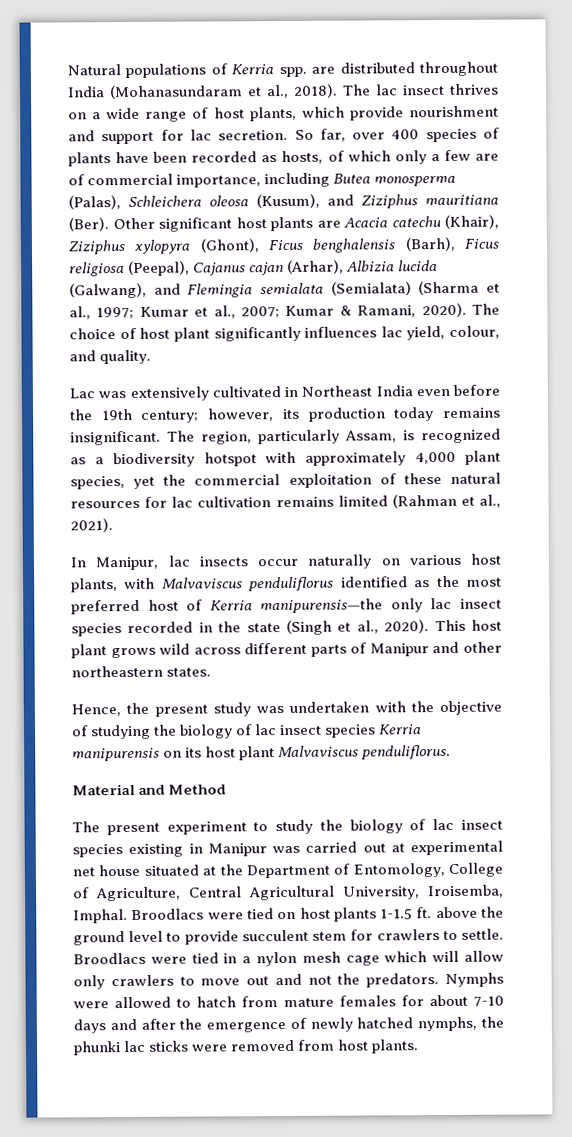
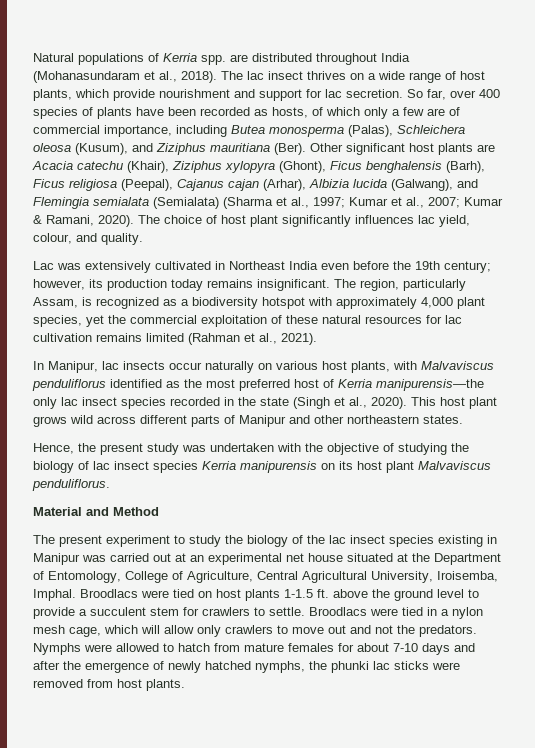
- The present experiment to study the biology of lac insect species existing in Manipur was carried out at experimental net house situated at the Department of Entomology, College of Agriculture, Central Agricultural University, Iroisemba, Imphal.
+ The present experiment to study the biology of the lac insect species existing in Manipur was carried out at an experimental net house situated at the Department of Entomology, College of Agriculture, Central Agricultural University, Iroisemba, Imphal.
- Broodlacs were tied on host plants 1-1.5 ft. above the ground level to provide succulent stem for crawlers to settle.
+ Broodlacs were tied on host plants 1-1.5 ft. above the ground level to provide a succulent stem for crawlers to settle.
- Broodlacs were tied in a nylon mesh cage which will allow only crawlers to move out and not the predators.
+ Broodlacs were tied in a nylon mesh cage, which will allow only crawlers to move out and not the predators.

